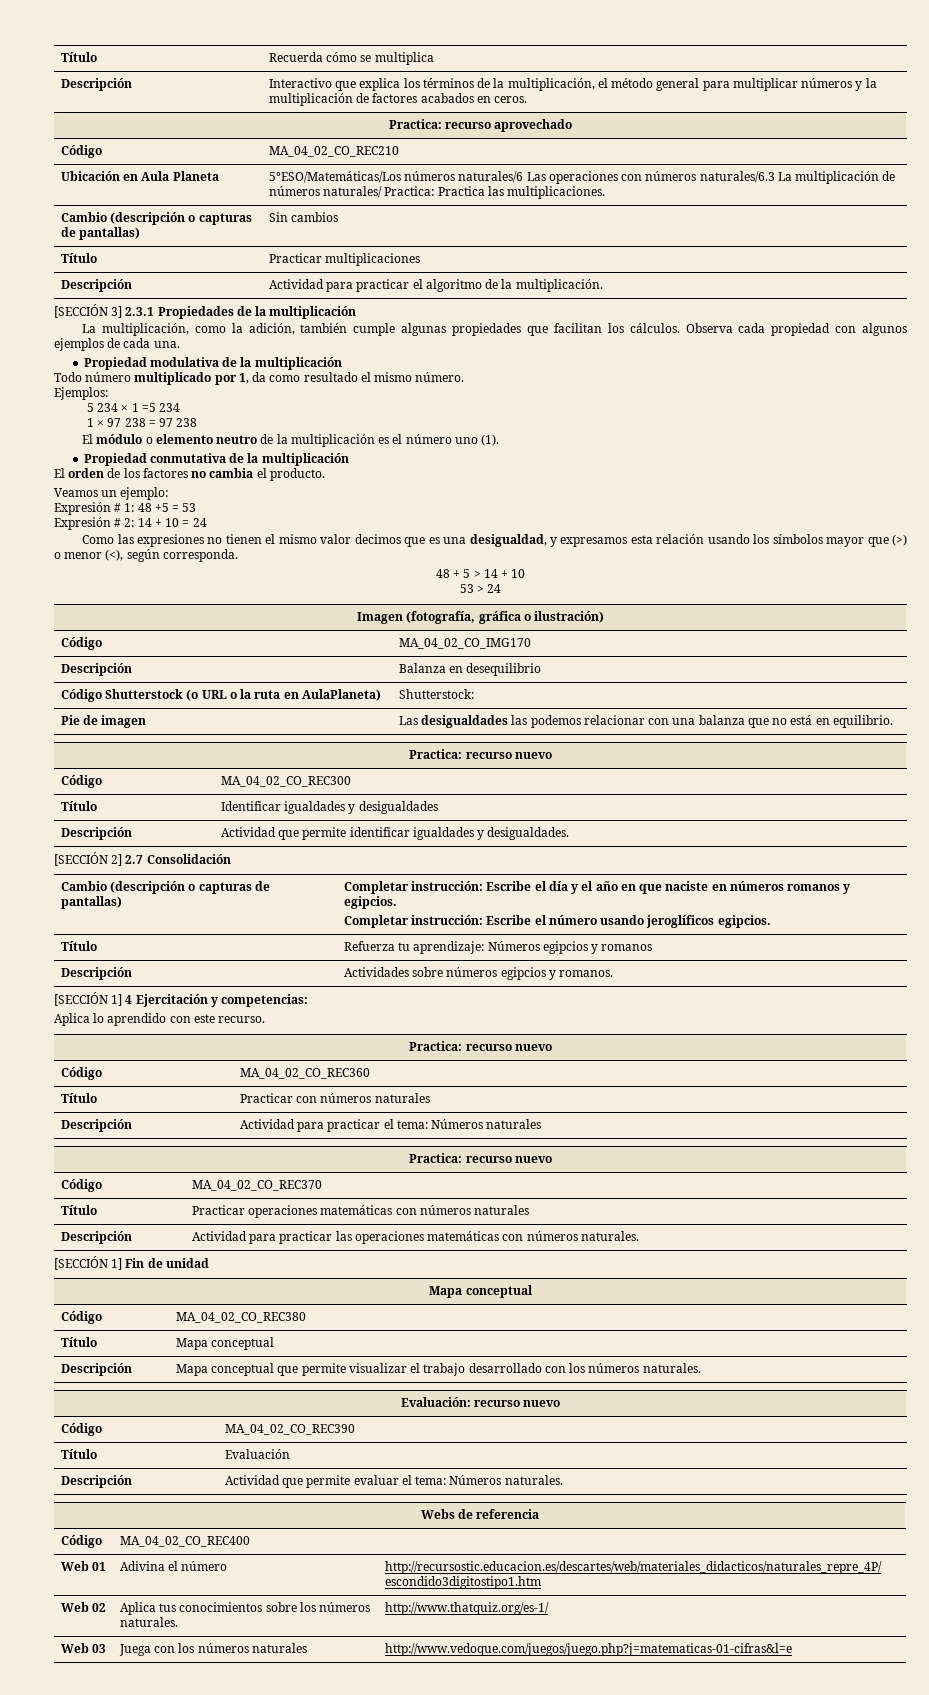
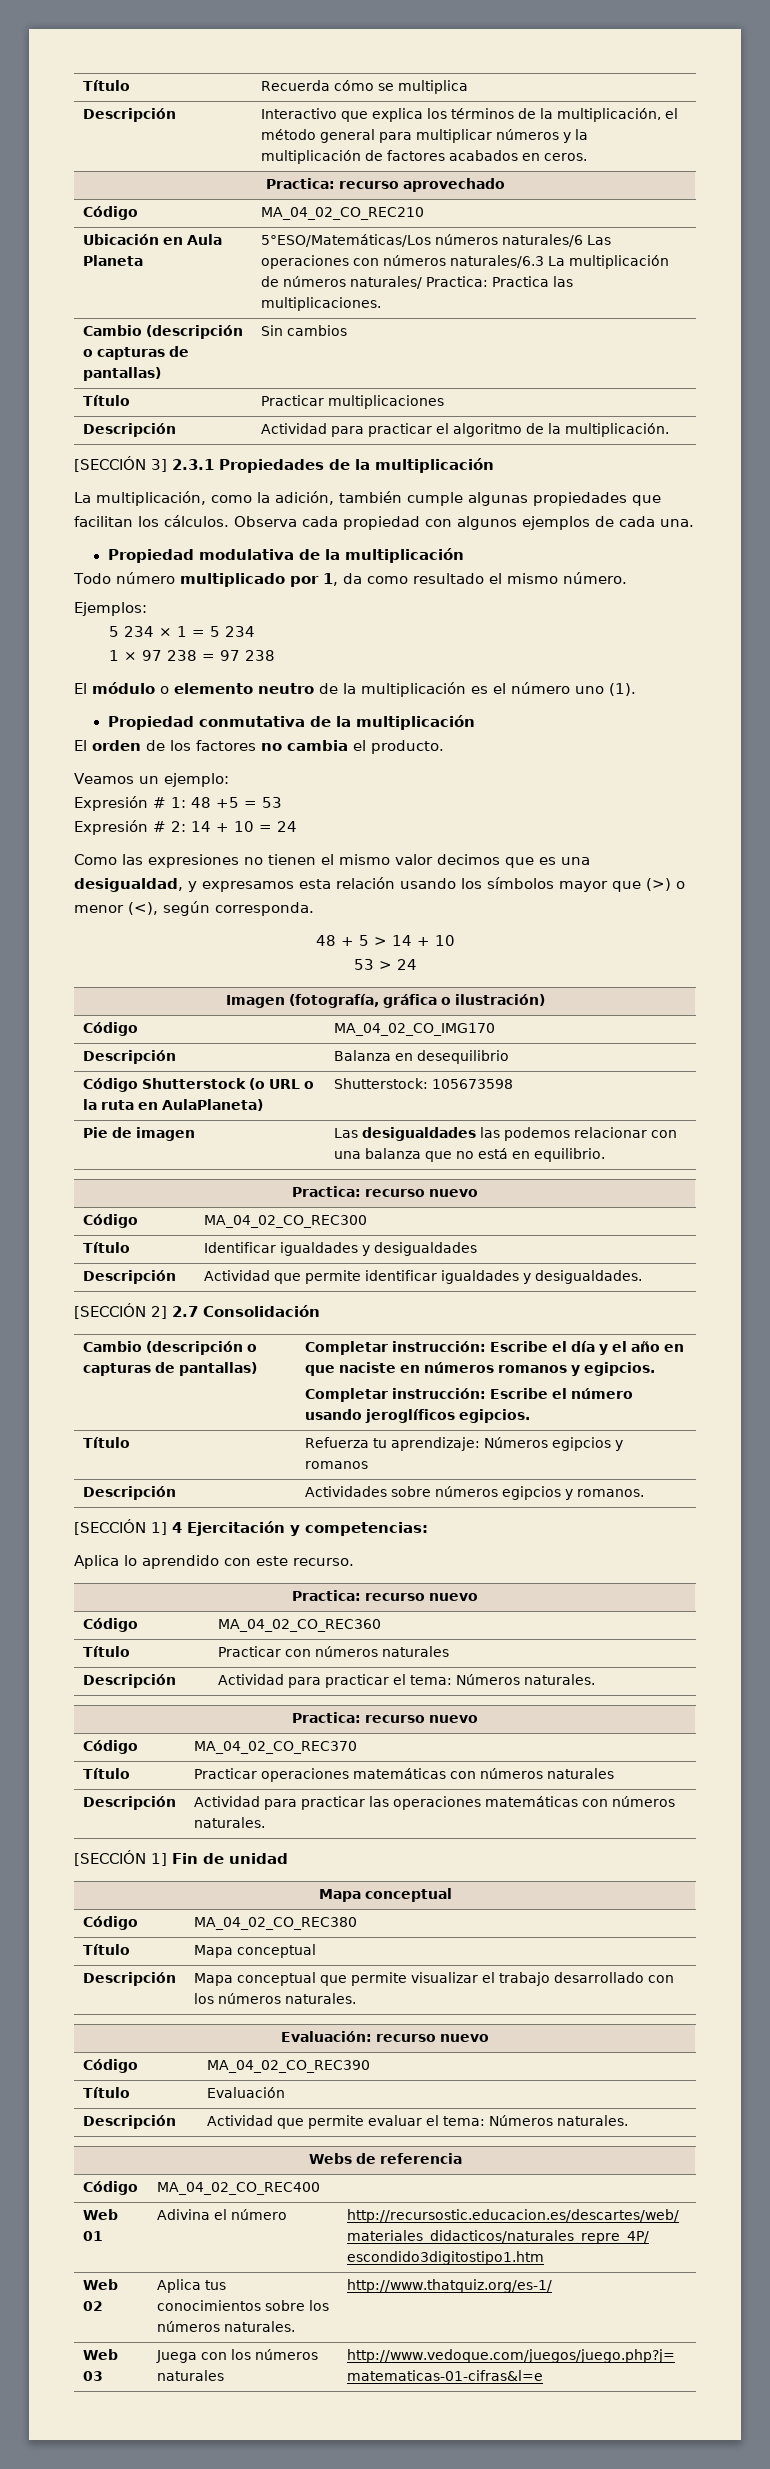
- 5 234 × 1 =5 234
+ 5 234 × 1 = 5 234
- Código Shutterstock (o URL o la ruta en AulaPlaneta) | Shutterstock:
+ Código Shutterstock (o URL o la ruta en AulaPlaneta) | Shutterstock: 105673598
- Descripción | Actividad para practicar el tema: Números naturales
+ Descripción | Actividad para practicar el tema: Números naturales.

